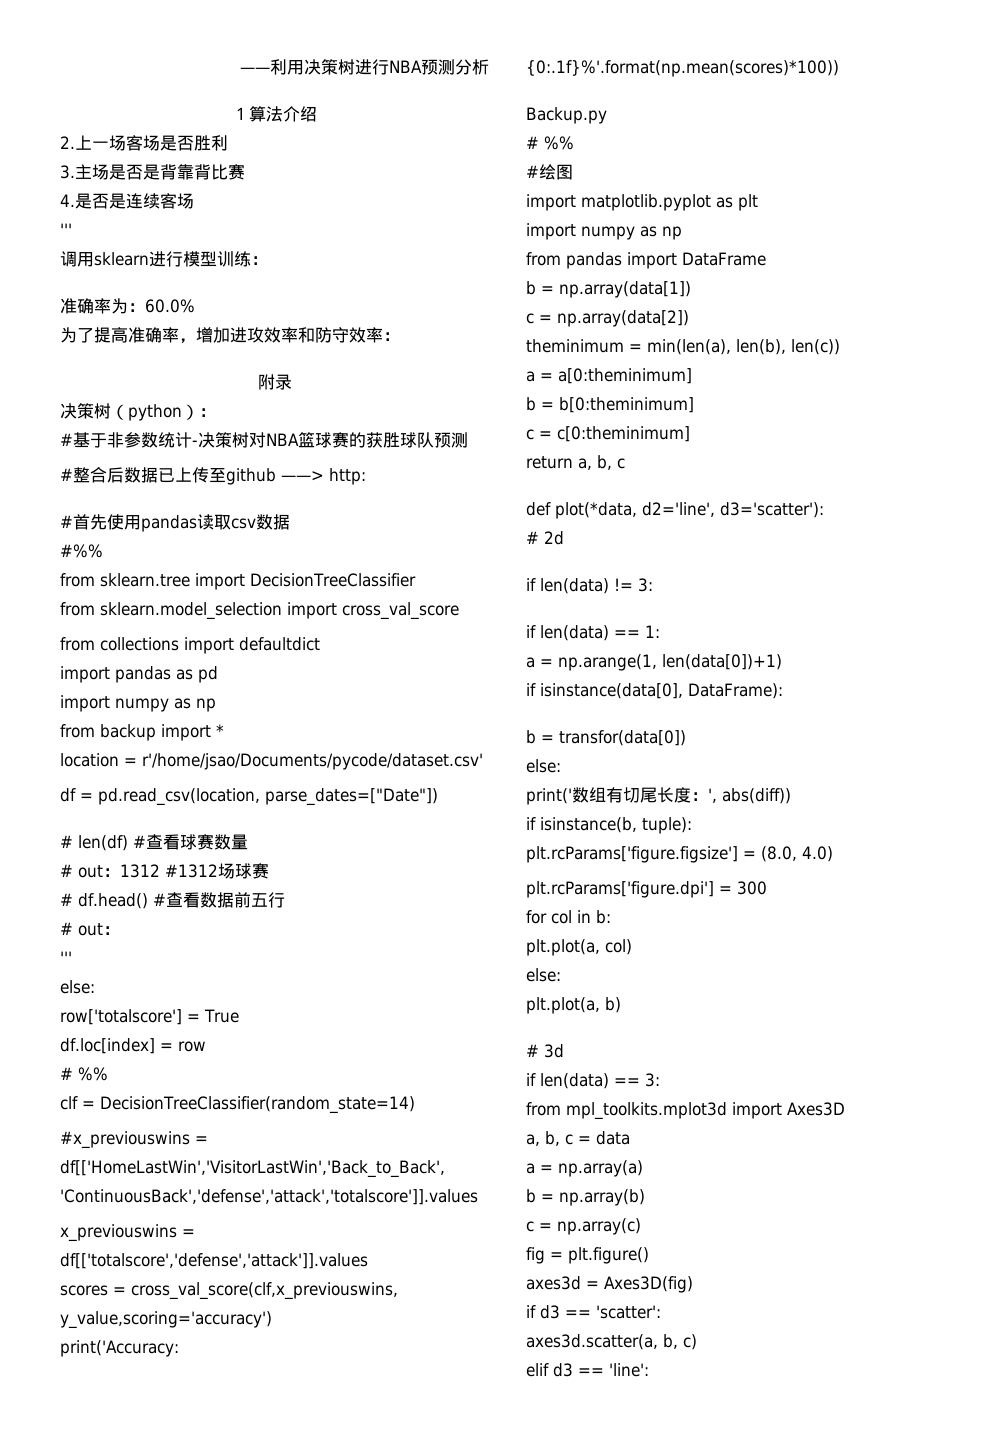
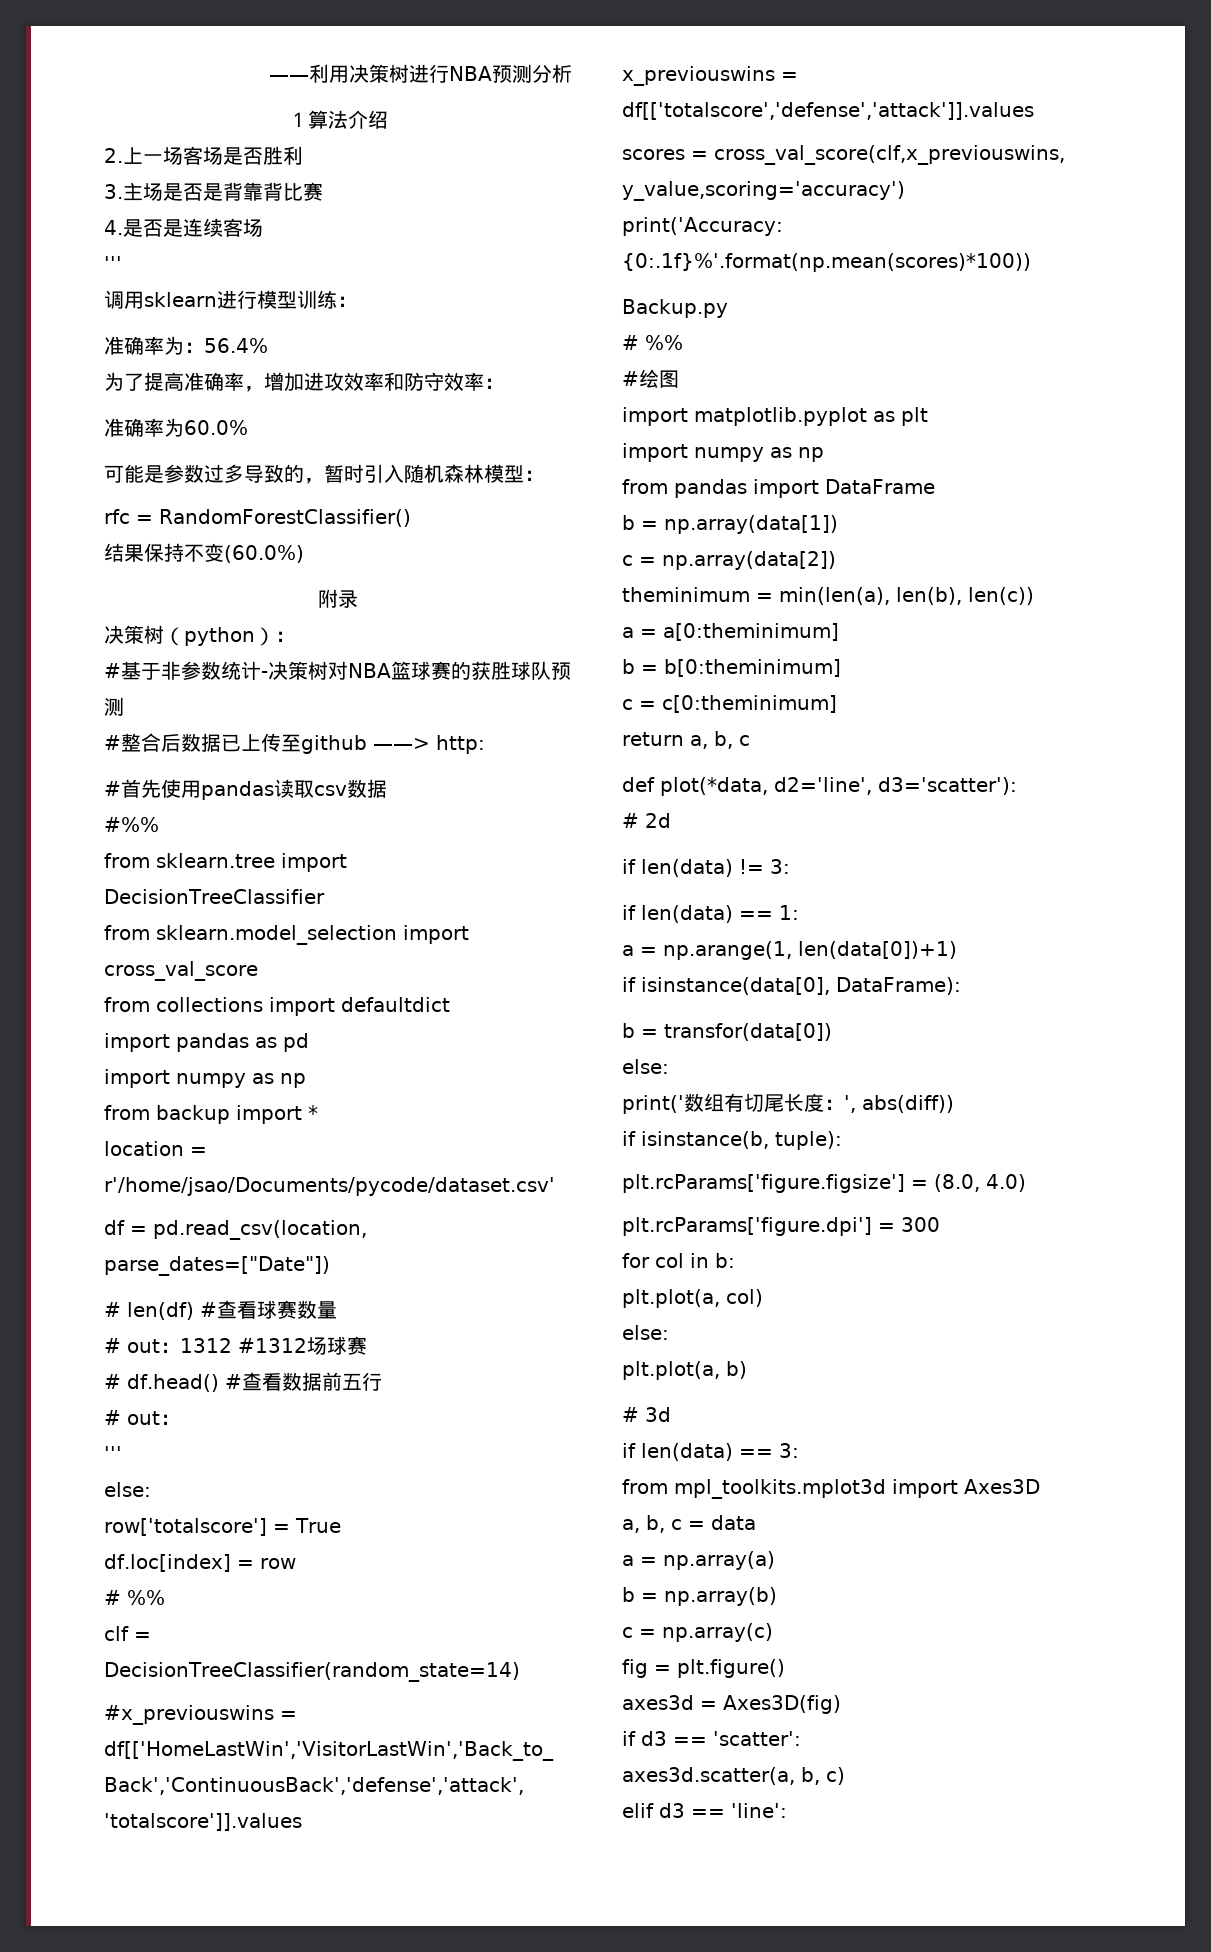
- 准确率为：60.0%
+ 准确率为：56.4%
+ 准确率为60.0%
+ 可能是参数过多导致的，暂时引入随机森林模型：
+ rfc = RandomForestClassifier()
+ 结果保持不变(60.0%)

